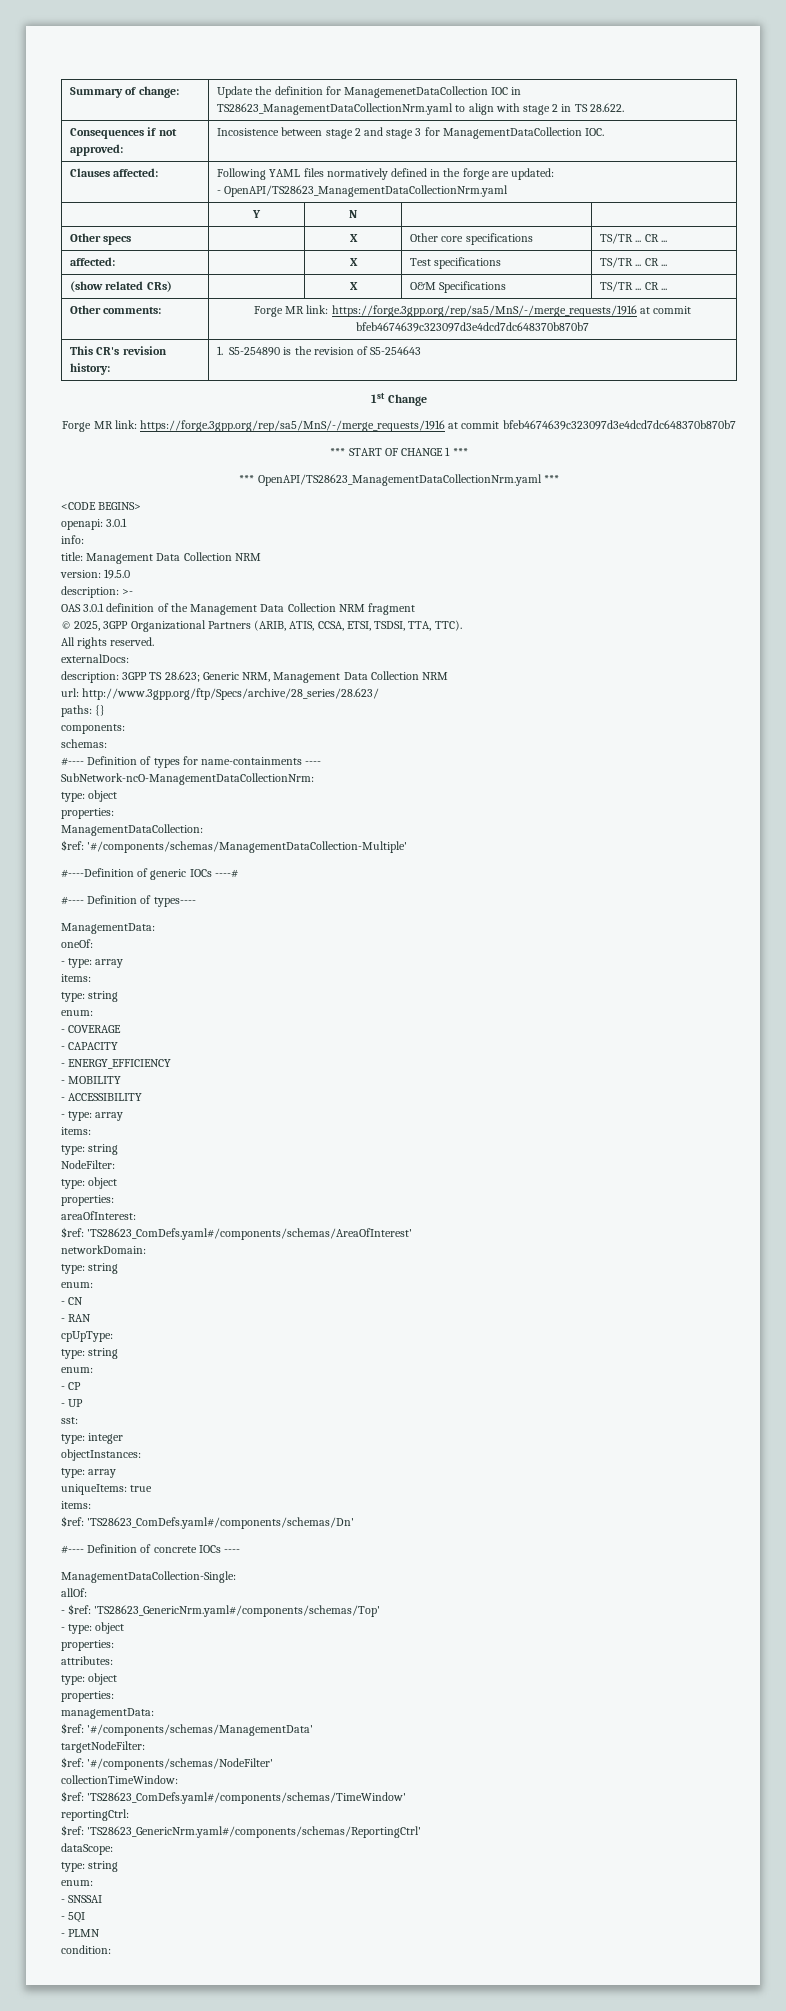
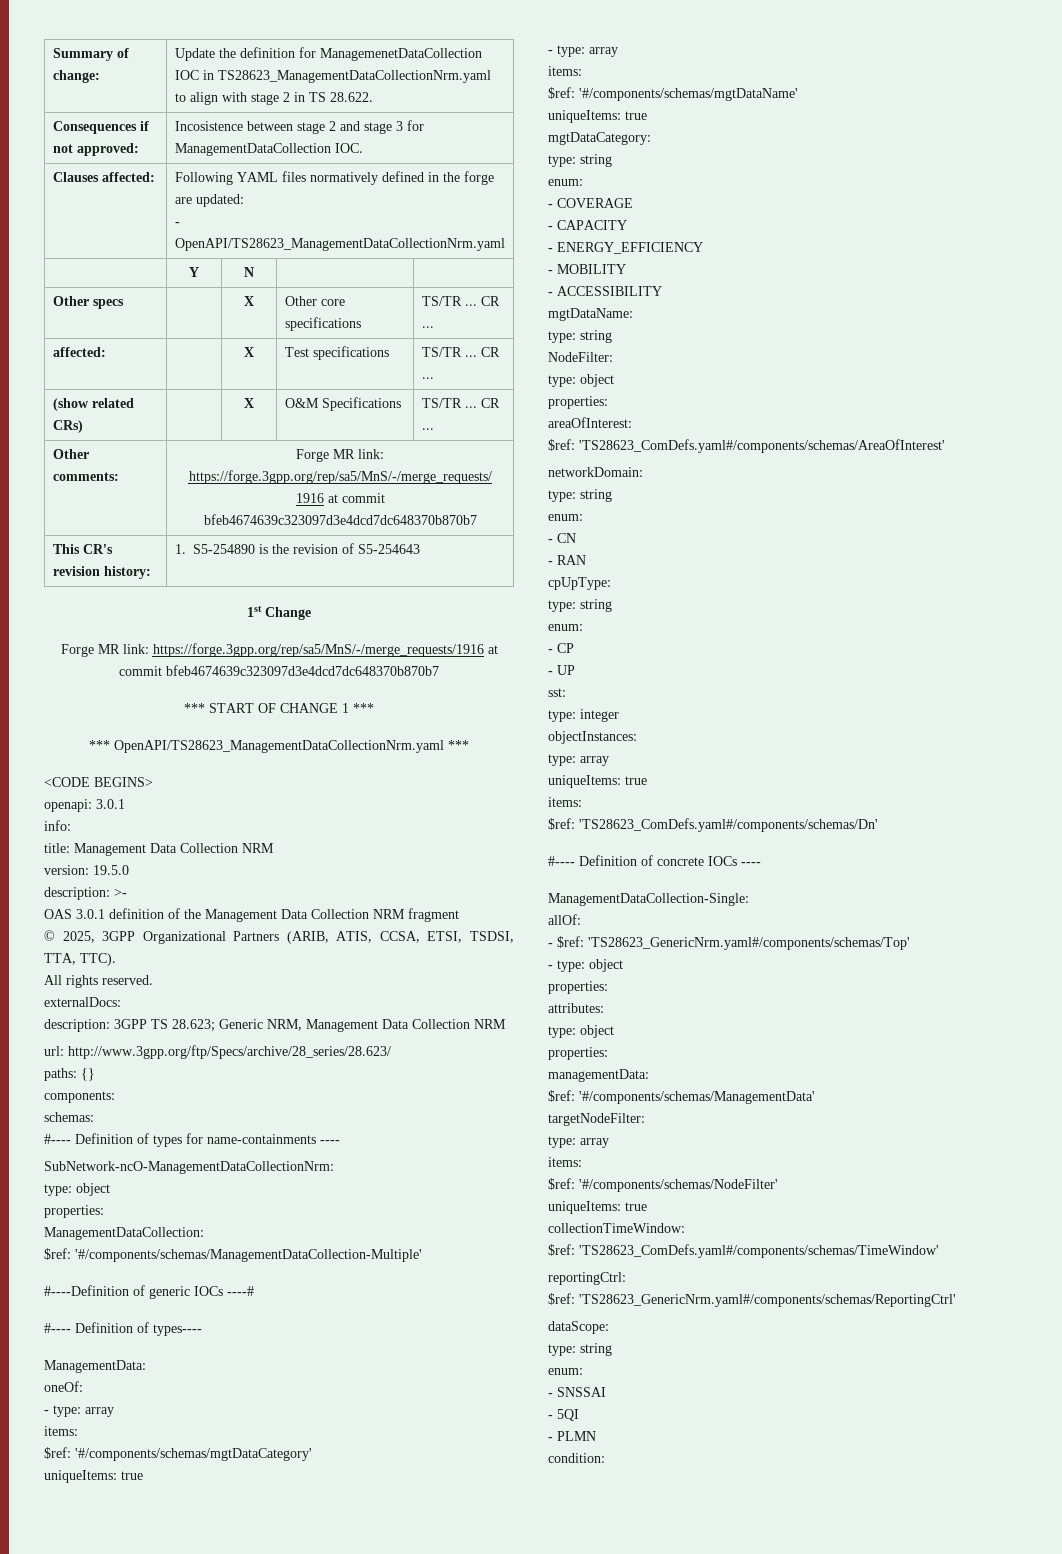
+ $ref: '#/components/schemas/mgtDataCategory'
+ uniqueItems: true
+ - type: array
+ items:
+ $ref: '#/components/schemas/mgtDataName'
+ uniqueItems: true
+ mgtDataCategory:
  - ACCESSIBILITY
- - type: array
- items:
+ mgtDataName:
  targetNodeFilter:
+ type: array
+ items:
  $ref: '#/components/schemas/NodeFilter'
+ uniqueItems: true

